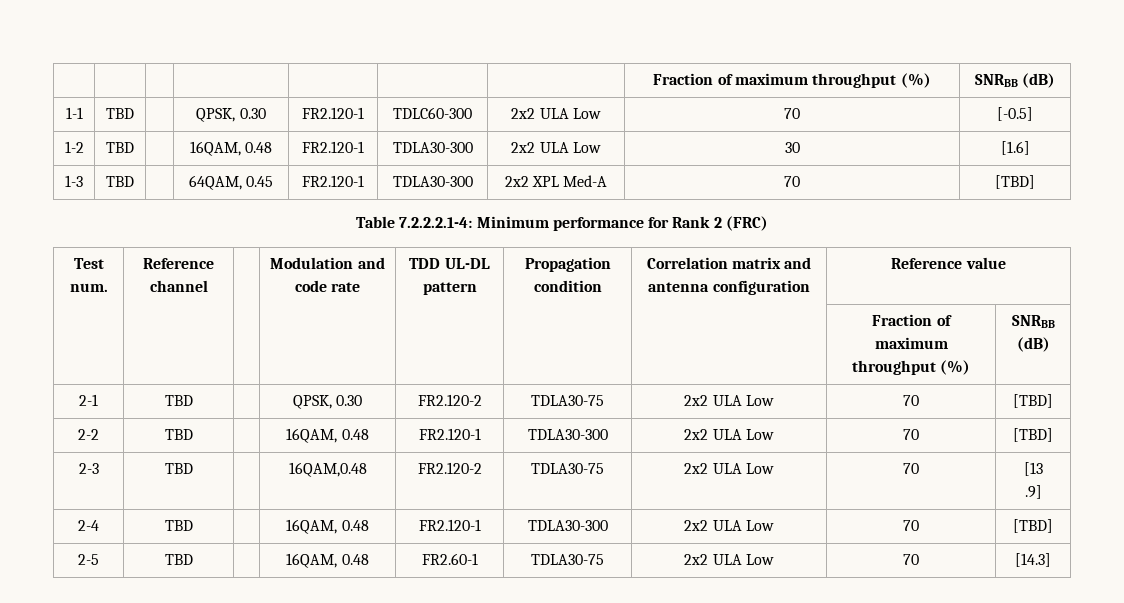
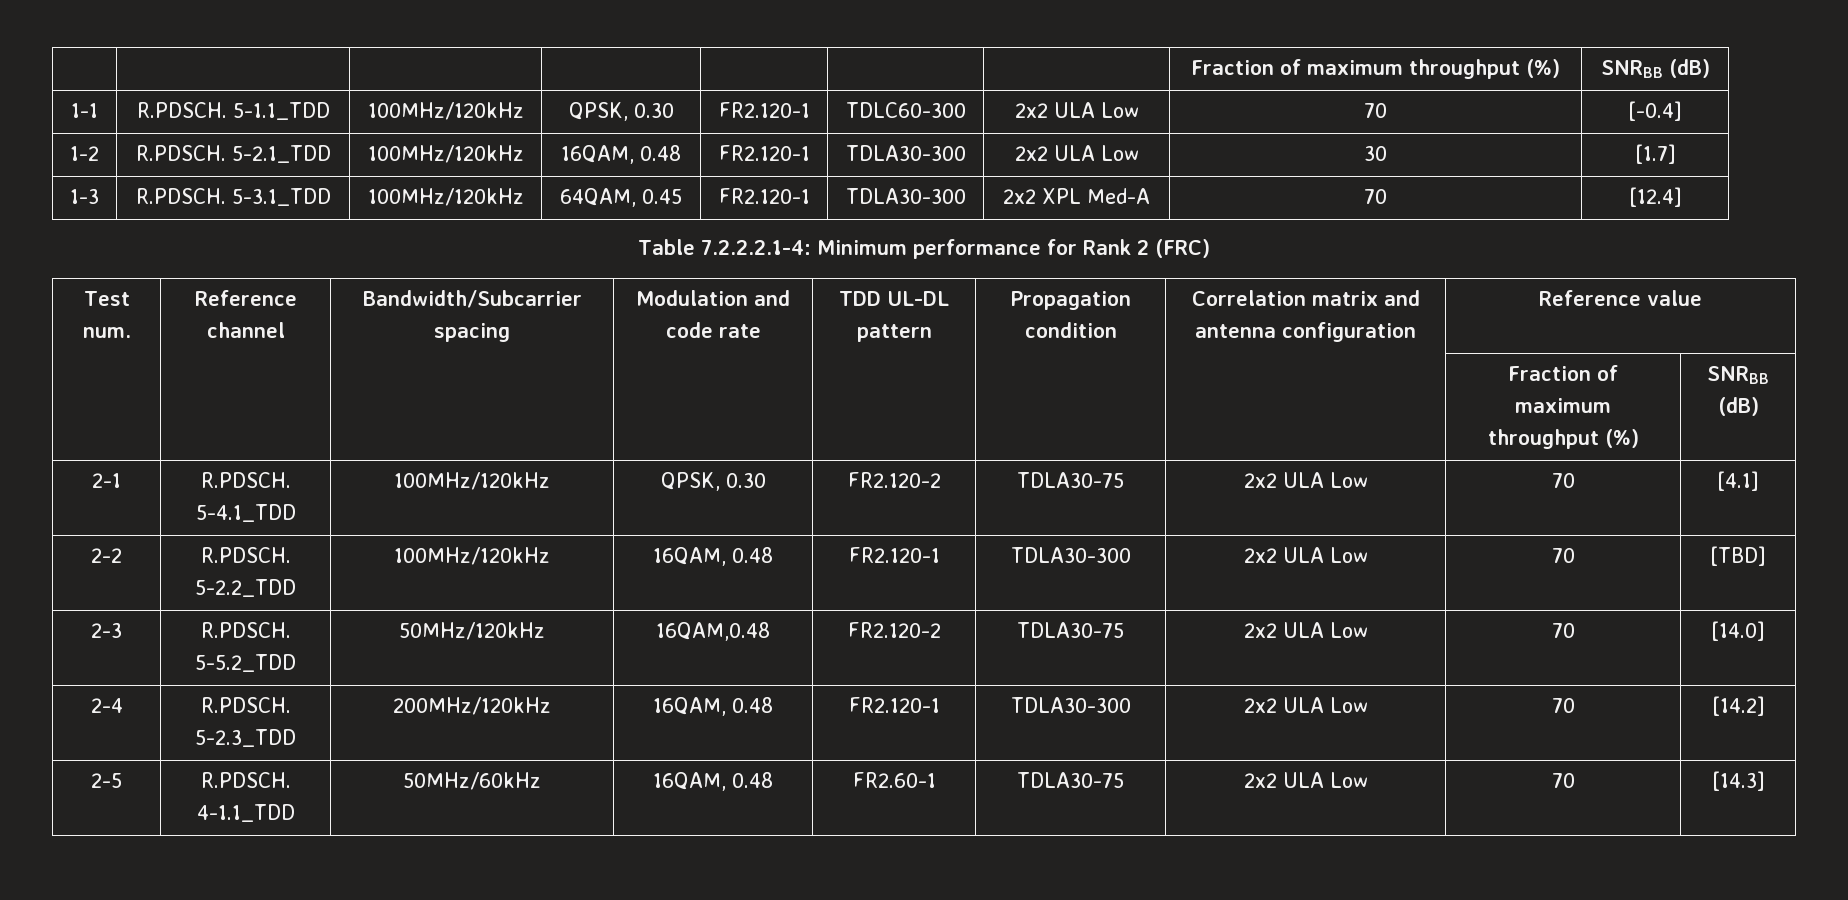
- 1-1 | TBD | | QPSK, 0.30 | FR2.120-1 | TDLC60-300 | 2x2 ULA Low | 70 | [-0.5]
+ 1-1 | R.PDSCH. 5-1.1_TDD | 100MHz/120kHz | QPSK, 0.30 | FR2.120-1 | TDLC60-300 | 2x2 ULA Low | 70 | [-0.4]
- 1-2 | TBD | | 16QAM, 0.48 | FR2.120-1 | TDLA30-300 | 2x2 ULA Low | 30 | [1.6]
+ 1-2 | R.PDSCH. 5-2.1_TDD | 100MHz/120kHz | 16QAM, 0.48 | FR2.120-1 | TDLA30-300 | 2x2 ULA Low | 30 | [1.7]
- 1-3 | TBD | | 64QAM, 0.45 | FR2.120-1 | TDLA30-300 | 2x2 XPL Med-A | 70 | [TBD]
+ 1-3 | R.PDSCH. 5-3.1_TDD | 100MHz/120kHz | 64QAM, 0.45 | FR2.120-1 | TDLA30-300 | 2x2 XPL Med-A | 70 | [12.4]
- Test num. | Reference channel | | Modulation and code rate | TDD UL-DL pattern | Propagation condition | Correlation matrix and antenna configuration | Reference value
+ Test num. | Reference channel | Bandwidth/Subcarrier spacing | Modulation and code rate | TDD UL-DL pattern | Propagation condition | Correlation matrix and antenna configuration | Reference value
- 2-1 | TBD | | QPSK, 0.30 | FR2.120-2 | TDLA30-75 | 2x2 ULA Low | 70 | [TBD]
+ 2-1 | R.PDSCH. 5-4.1_TDD | 100MHz/120kHz | QPSK, 0.30 | FR2.120-2 | TDLA30-75 | 2x2 ULA Low | 70 | [4.1]
- 2-2 | TBD | | 16QAM, 0.48 | FR2.120-1 | TDLA30-300 | 2x2 ULA Low | 70 | [TBD]
+ 2-2 | R.PDSCH. 5-2.2_TDD | 100MHz/120kHz | 16QAM, 0.48 | FR2.120-1 | TDLA30-300 | 2x2 ULA Low | 70 | [TBD]
- 2-3 | TBD | | 16QAM,0.48 | FR2.120-2 | TDLA30-75 | 2x2 ULA Low | 70 | [13
- .9]
+ 2-3 | R.PDSCH. 5-5.2_TDD | 50MHz/120kHz | 16QAM,0.48 | FR2.120-2 | TDLA30-75 | 2x2 ULA Low | 70 | [14.0]
- 2-4 | TBD | | 16QAM, 0.48 | FR2.120-1 | TDLA30-300 | 2x2 ULA Low | 70 | [TBD]
+ 2-4 | R.PDSCH. 5-2.3_TDD | 200MHz/120kHz | 16QAM, 0.48 | FR2.120-1 | TDLA30-300 | 2x2 ULA Low | 70 | [14.2]
- 2-5 | TBD | | 16QAM, 0.48 | FR2.60-1 | TDLA30-75 | 2x2 ULA Low | 70 | [14.3]
+ 2-5 | R.PDSCH. 4-1.1_TDD | 50MHz/60kHz | 16QAM, 0.48 | FR2.60-1 | TDLA30-75 | 2x2 ULA Low | 70 | [14.3]

